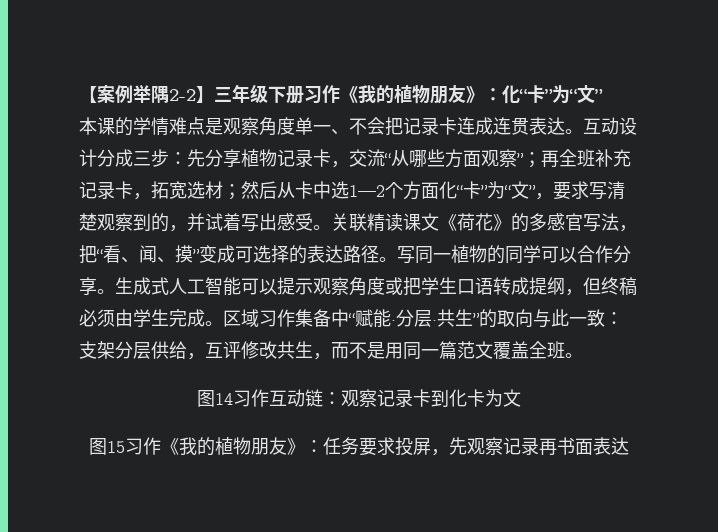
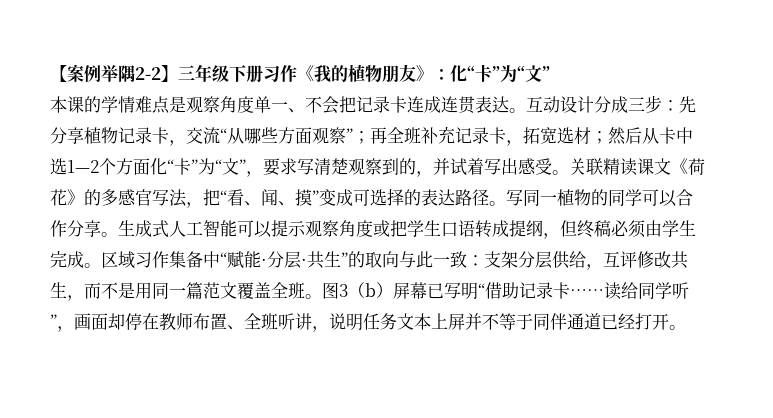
- 区域习作集备中“赋能·分层·共生”的取向与此一致：支架分层供给，互评修改共生，而不是用同一篇范文覆盖全班。
- 图14习作互动链：观察记录卡到化卡为文
- 图15习作《我的植物朋友》：任务要求投屏，先观察记录再书面表达
+ 区域习作集备中“赋能·分层·共生”的取向与此一致：支架分层供给，互评修改共生，而不是用同一篇范文覆盖全班。图3（b）屏幕已写明“借助记录卡……读给同学听”，画面却停在教师布置、全班听讲，说明任务文本上屏并不等于同伴通道已经打开。

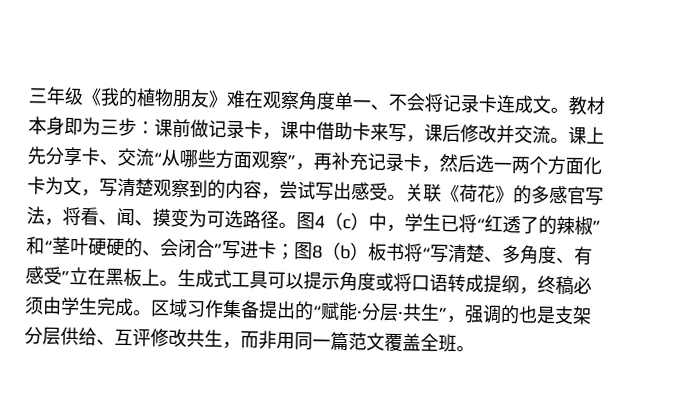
- 【案例举隅2-2】三年级下册习作《我的植物朋友》：化“卡”为“文”
- 本课的学情难点是观察角度单一、不会把记录卡连成连贯表达。互动设计分成三步：先分享植物记录卡，交流“从哪些方面观察”；再全班补充记录卡，拓宽选材；然后从卡中选1—2个方面化“卡”为“文”，要求写清楚观察到的，并试着写出感受。
+ 三年级《我的植物朋友》难在观察角度单一、不会将记录卡连成文。教材本身即为三步：课前做记录卡，课中借助卡来写，课后修改并交流。课上先分享卡、交流“从哪些方面观察”，再补充记录卡，然后选一两个方面化卡为文，写清楚观察到的内容，尝试写出感受。
- 关联精读课文《荷花》的多感官写法，把“看、闻、摸”变成可选择的表达路径。写同一植物的同学可以合作分享。生成式人工智能可以提示观察角度或把学生口语转成提纲，但终稿必须由学生完成。
+ 关联《荷花》的多感官写法，将看、闻、摸变为可选路径。图4（c）中，学生已将“红透了的辣椒”和“茎叶硬硬的、会闭合”写进卡；图8（b）板书将“写清楚、多角度、有感受”立在黑板上。生成式工具可以提示角度或将口语转成提纲，终稿必须由学生完成。
- 区域习作集备中“赋能·分层·共生”的取向与此一致：支架分层供给，互评修改共生，而不是用同一篇范文覆盖全班。图3（b）屏幕已写明“借助记录卡……读给同学听”，画面却停在教师布置、全班听讲，说明任务文本上屏并不等于同伴通道已经打开。
+ 区域习作集备提出的“赋能·分层·共生”，强调的也是支架分层供给、互评修改共生，而非用同一篇范文覆盖全班。

